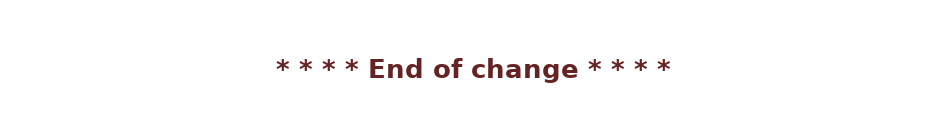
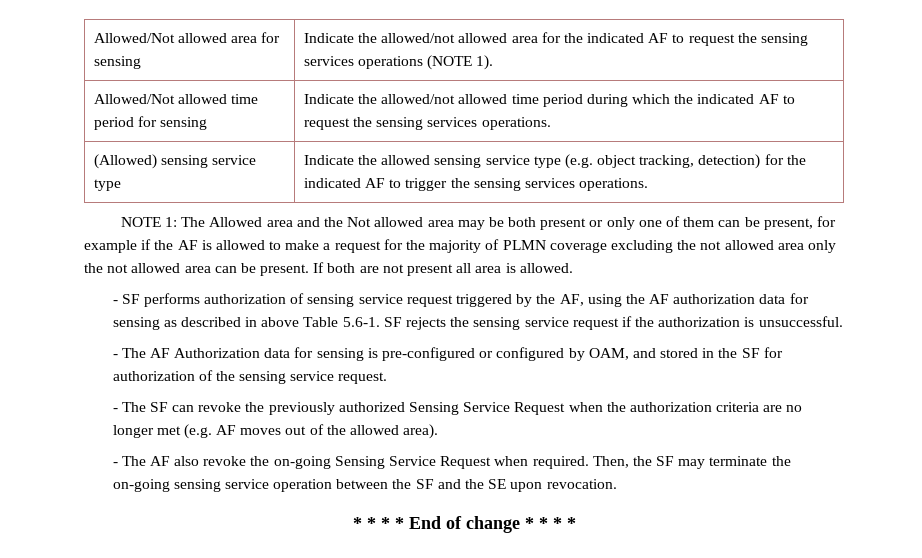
+ Allowed/Not allowed area for sensing | Indicate the allowed/not allowed area for the indicated AF to request the sensing services operations (NOTE 1).
+ Allowed/Not allowed time period for sensing | Indicate the allowed/not allowed time period during which the indicated AF to request the sensing services operations.
+ (Allowed) sensing service type | Indicate the allowed sensing service type (e.g. object tracking, detection) for the indicated AF to trigger the sensing services operations.
+ NOTE 1: The Allowed area and the Not allowed area may be both present or only one of them can be present, for example if the AF is allowed to make a request for the majority of PLMN coverage excluding the not allowed area only the not allowed area can be present. If both are not present all area is allowed.
+ - SF performs authorization of sensing service request triggered by the AF, using the AF authorization data for sensing as described in above Table 5.6-1. SF rejects the sensing service request if the authorization is unsuccessful.
+ - The AF Authorization data for sensing is pre-configured or configured by OAM, and stored in the SF for authorization of the sensing service request.
+ - The SF can revoke the previously authorized Sensing Service Request when the authorization criteria are no longer met (e.g. AF moves out of the allowed area).
+ - The AF also revoke the on-going Sensing Service Request when required. Then, the SF may terminate the on-going sensing service operation between the SF and the SE upon revocation.

